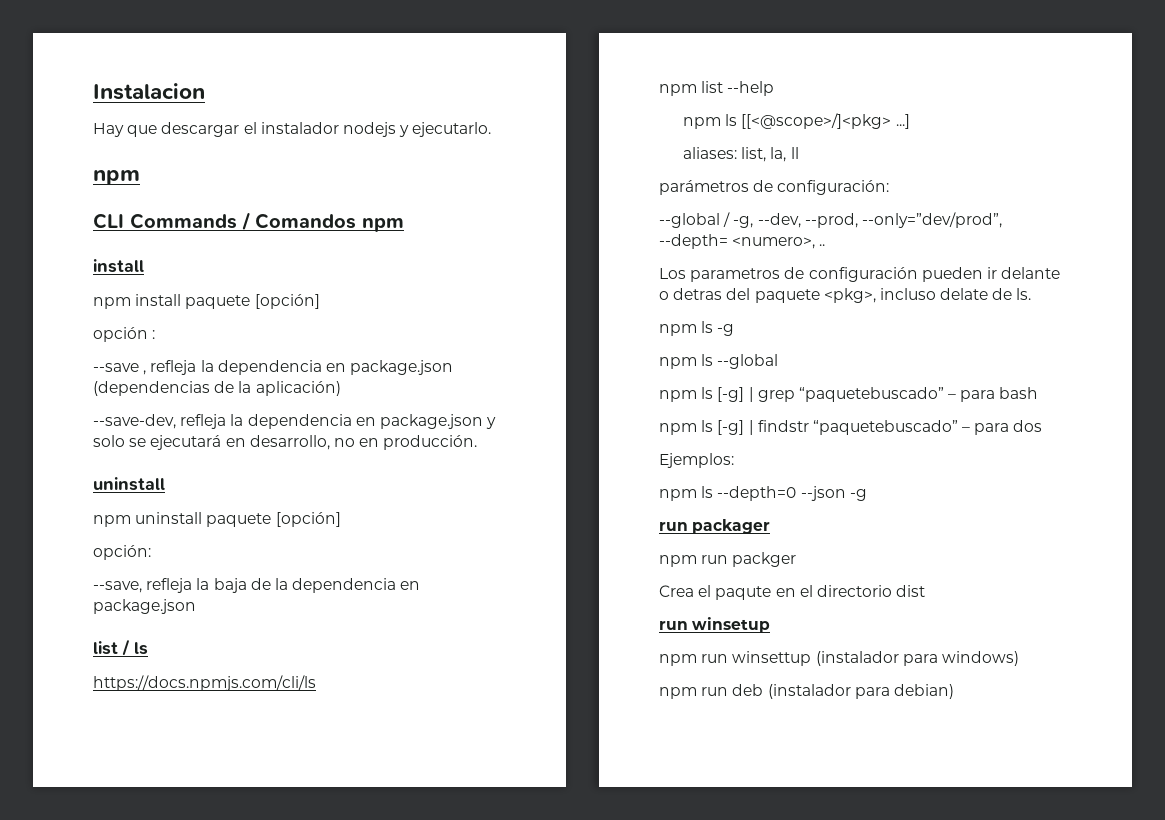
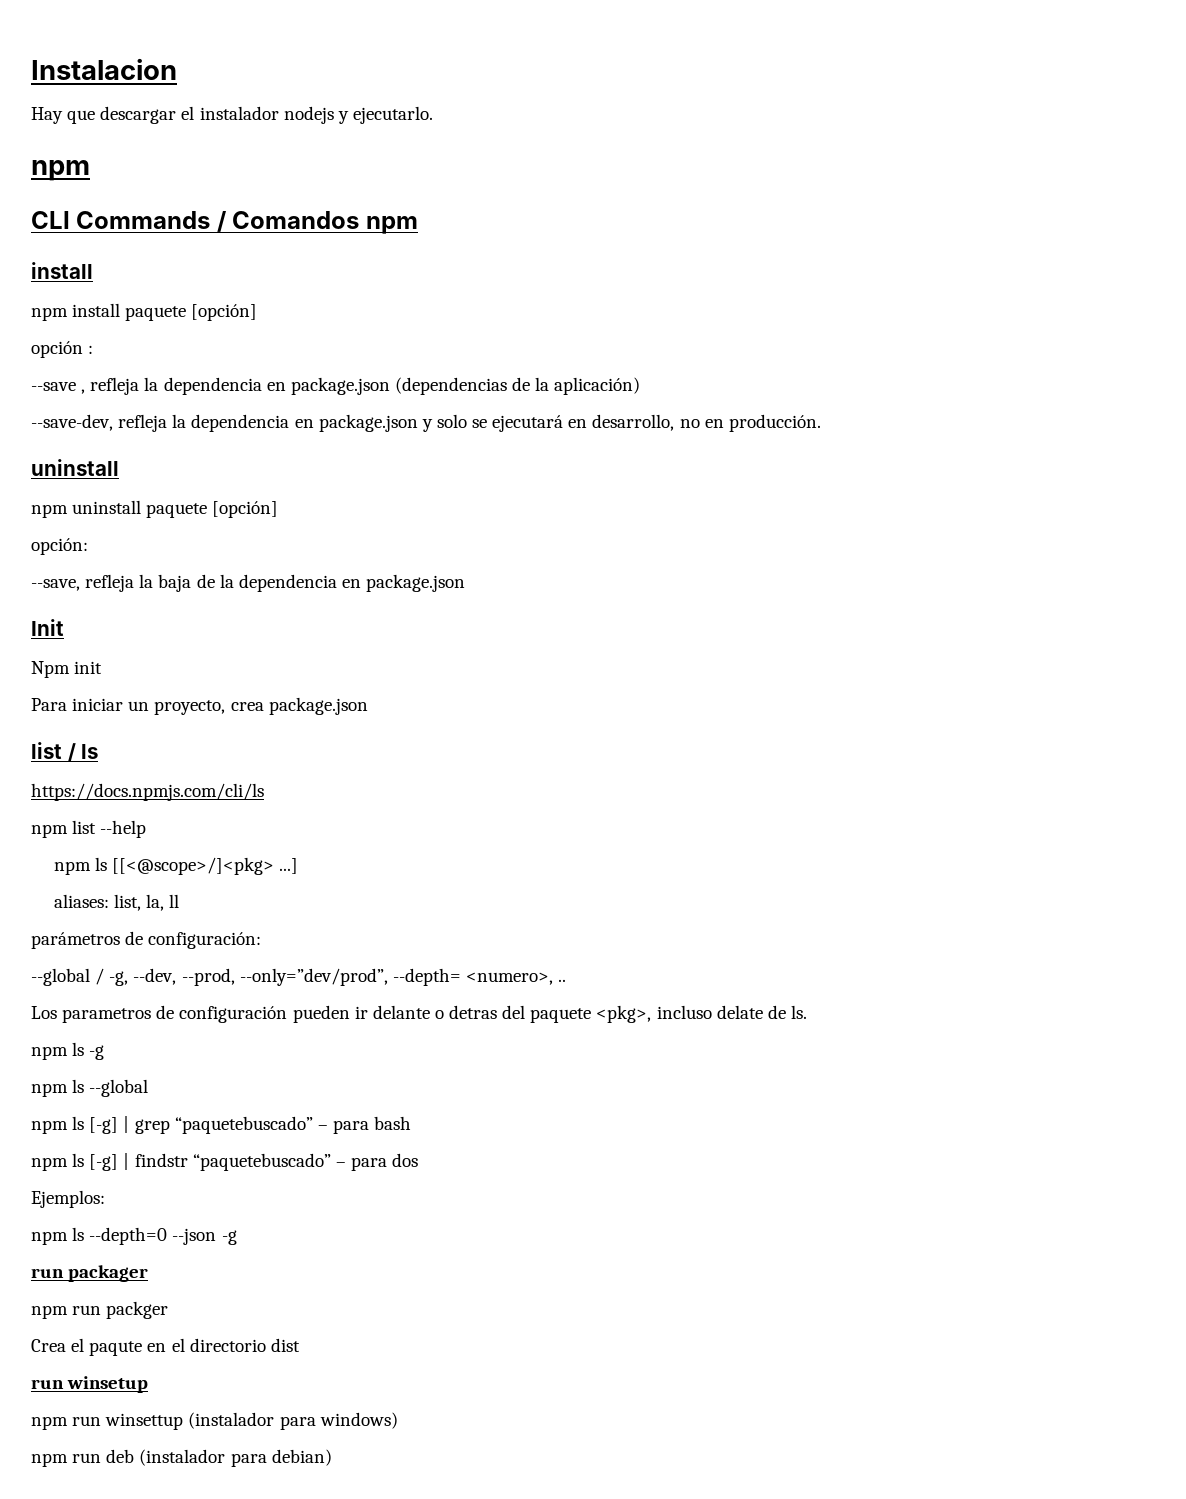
+ Init
+ Npm init
+ Para iniciar un proyecto, crea package.json

